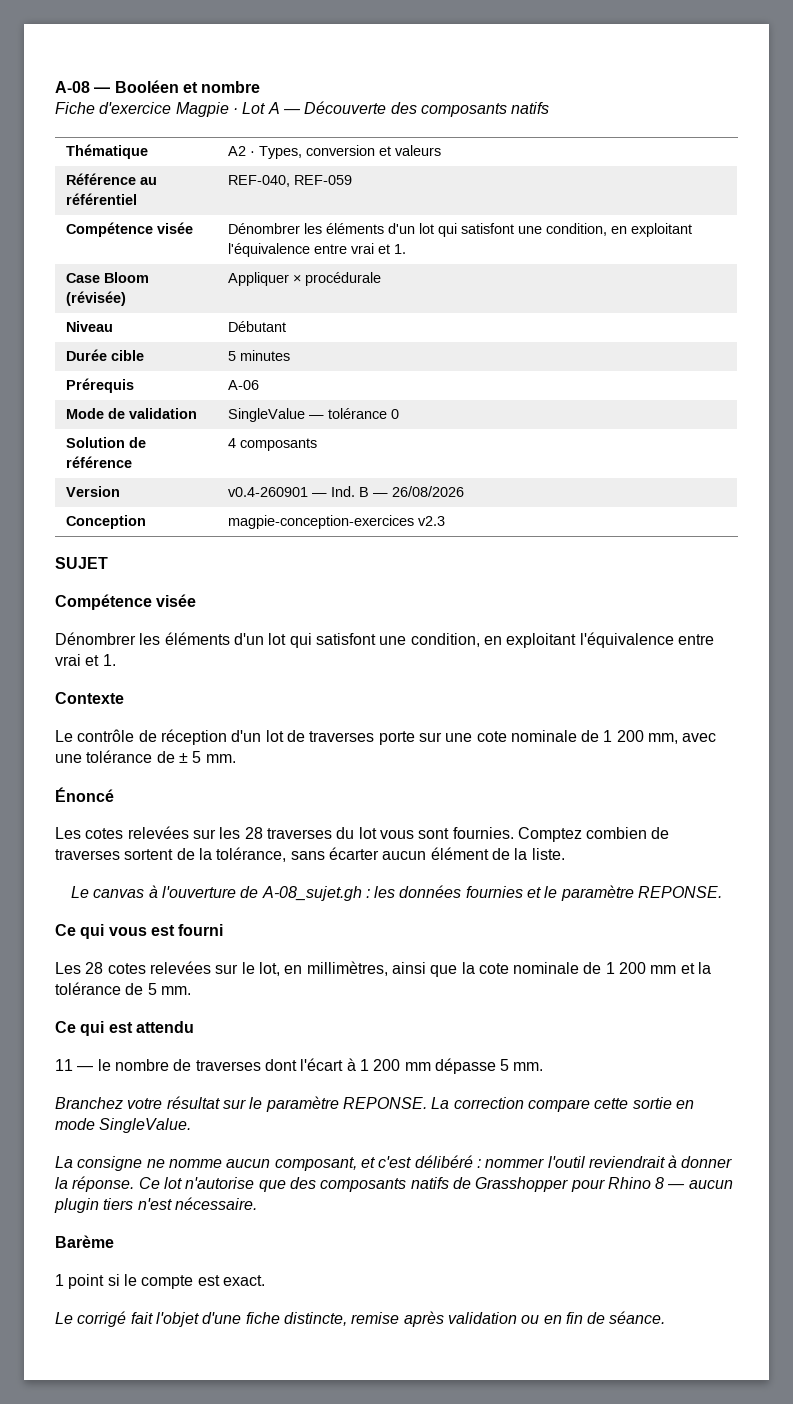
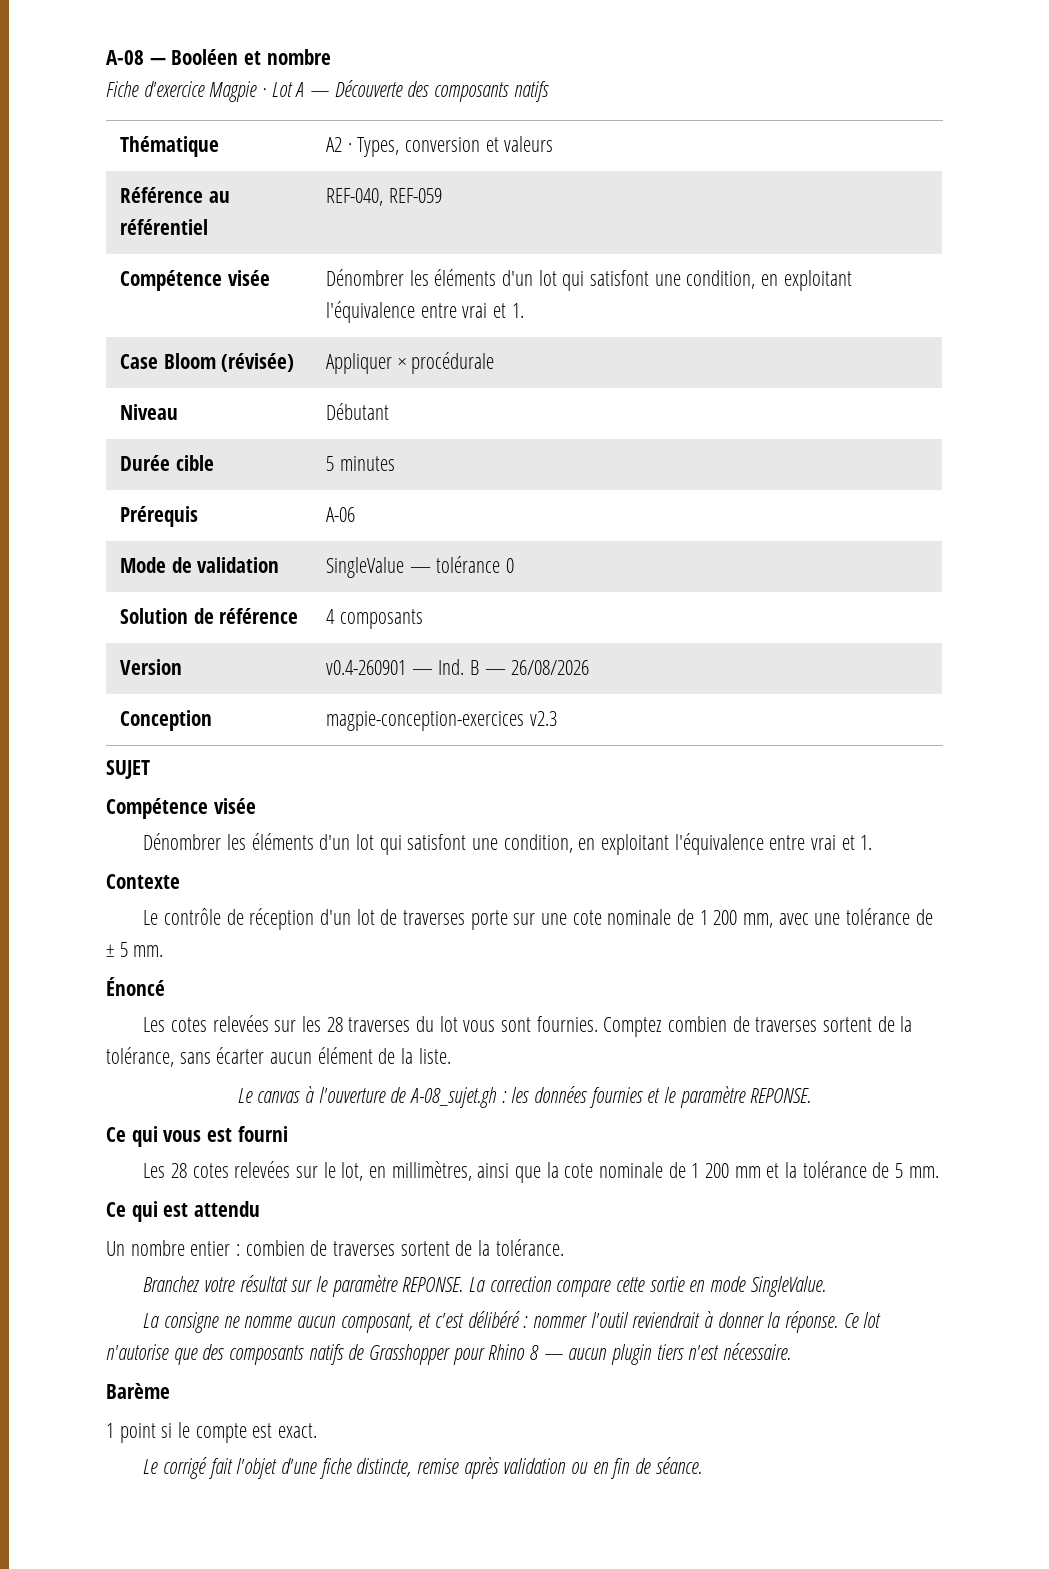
- 11 — le nombre de traverses dont l'écart à 1 200 mm dépasse 5 mm.
+ Un nombre entier : combien de traverses sortent de la tolérance.

